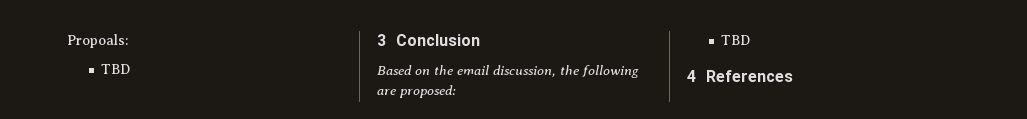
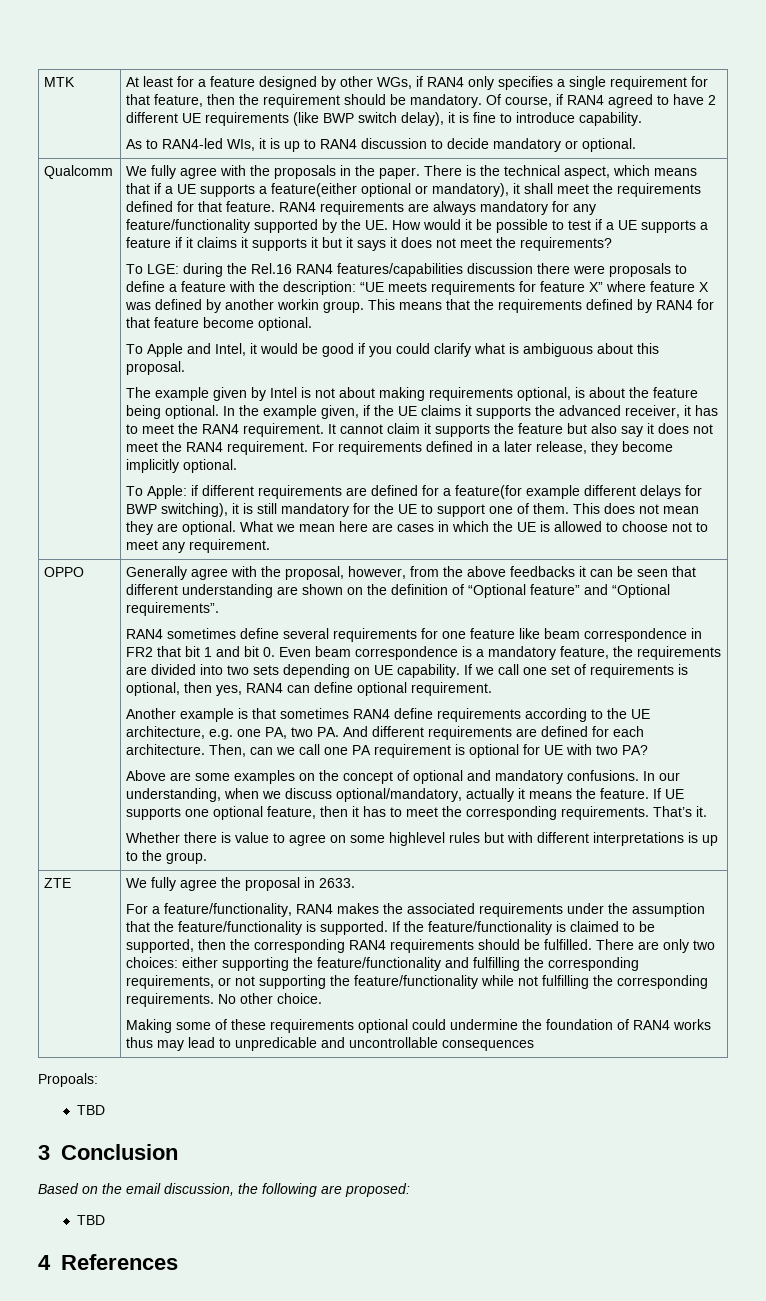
+ MTK | At least for a feature designed by other WGs, if RAN4 only specifies a single requirement for that feature, then the requirement should be mandatory. Of course, if RAN4 agreed to have 2 different UE requirements (like BWP switch delay), it is fine to introduce capability.
+ As to RAN4-led WIs, it is up to RAN4 discussion to decide mandatory or optional.
+ Qualcomm | We fully agree with the proposals in the paper. There is the technical aspect, which means that if a UE supports a feature(either optional or mandatory), it shall meet the requirements defined for that feature. RAN4 requirements are always mandatory for any feature/functionality supported by the UE. How would it be possible to test if a UE supports a feature if it claims it supports it but it says it does not meet the requirements?
+ To LGE: during the Rel.16 RAN4 features/capabilities discussion there were proposals to define a feature with the description: “UE meets requirements for feature X” where feature X was defined by another workin group. This means that the requirements defined by RAN4 for that feature become optional.
+ To Apple and Intel, it would be good if you could clarify what is ambiguous about this proposal.
+ The example given by Intel is not about making requirements optional, is about the feature being optional. In the example given, if the UE claims it supports the advanced receiver, it has to meet the RAN4 requirement. It cannot claim it supports the feature but also say it does not meet the RAN4 requirement. For requirements defined in a later release, they become implicitly optional.
+ To Apple: if different requirements are defined for a feature(for example different delays for BWP switching), it is still mandatory for the UE to support one of them. This does not mean they are optional. What we mean here are cases in which the UE is allowed to choose not to meet any requirement.
+ OPPO | Generally agree with the proposal, however, from the above feedbacks it can be seen that different understanding are shown on the definition of “Optional feature” and “Optional requirements”.
+ RAN4 sometimes define several requirements for one feature like beam correspondence in FR2 that bit 1 and bit 0. Even beam correspondence is a mandatory feature, the requirements are divided into two sets depending on UE capability. If we call one set of requirements is optional, then yes, RAN4 can define optional requirement.
+ Another example is that sometimes RAN4 define requirements according to the UE architecture, e.g. one PA, two PA. And different requirements are defined for each architecture. Then, can we call one PA requirement is optional for UE with two PA?
+ Above are some examples on the concept of optional and mandatory confusions. In our understanding, when we discuss optional/mandatory, actually it means the feature. If UE supports one optional feature, then it has to meet the corresponding requirements. That’s it.
+ Whether there is value to agree on some highlevel rules but with different interpretations is up to the group.
+ ZTE | We fully agree the proposal in 2633.
+ For a feature/functionality, RAN4 makes the associated requirements under the assumption that the feature/functionality is supported. If the feature/functionality is claimed to be supported, then the corresponding RAN4 requirements should be fulfilled. There are only two choices: either supporting the feature/functionality and fulfilling the corresponding requirements, or not supporting the feature/functionality while not fulfilling the corresponding requirements. No other choice.
+ Making some of these requirements optional could undermine the foundation of RAN4 works thus may lead to unpredicable and uncontrollable consequences

